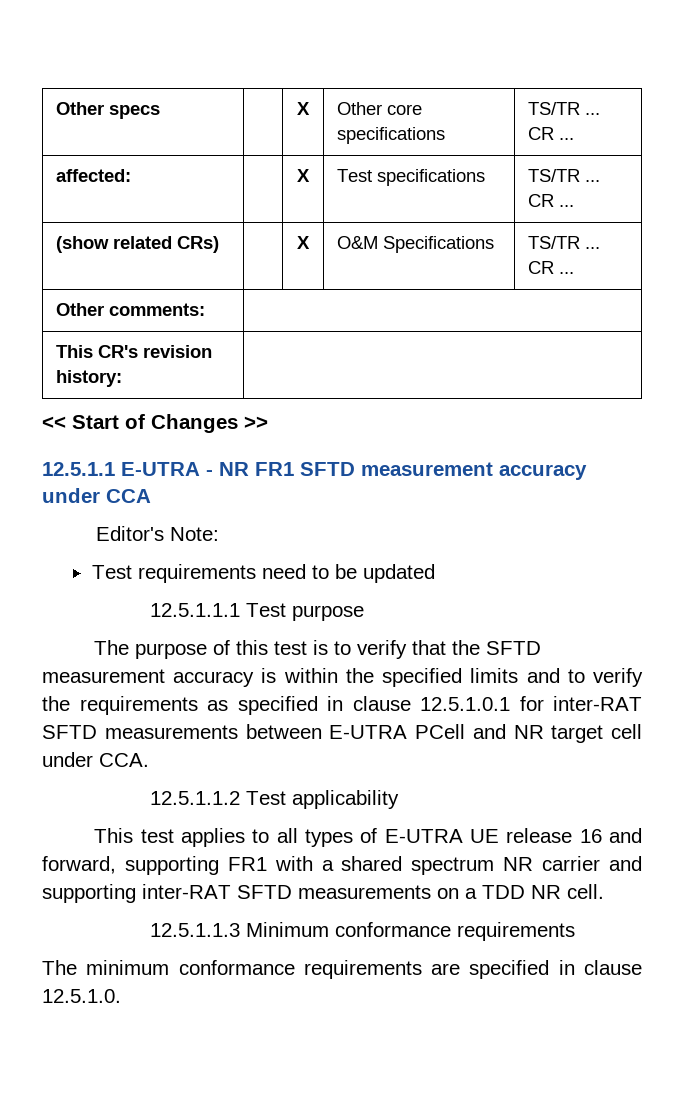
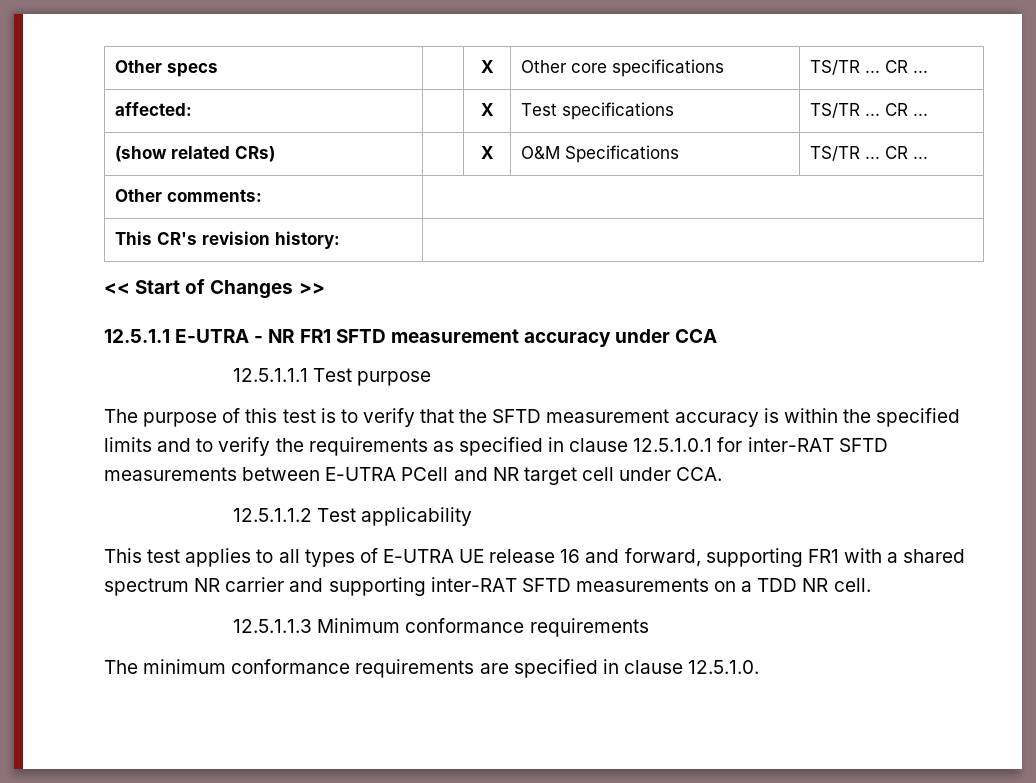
- Editor's Note:
- Test requirements need to be updated

